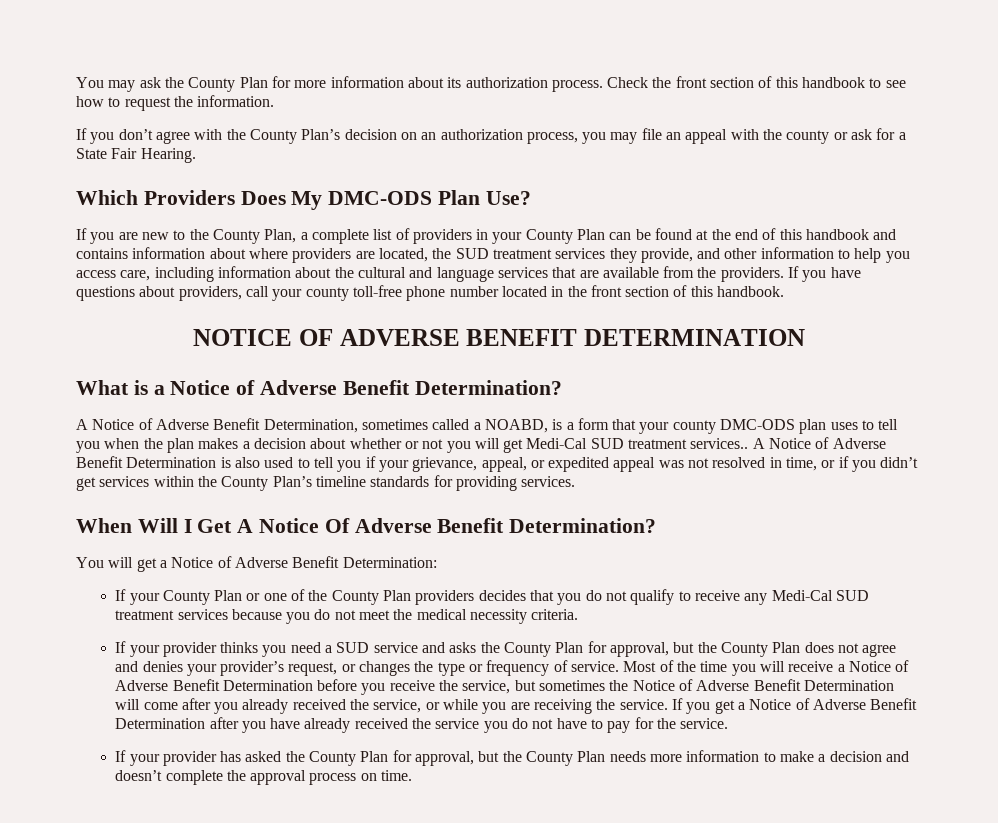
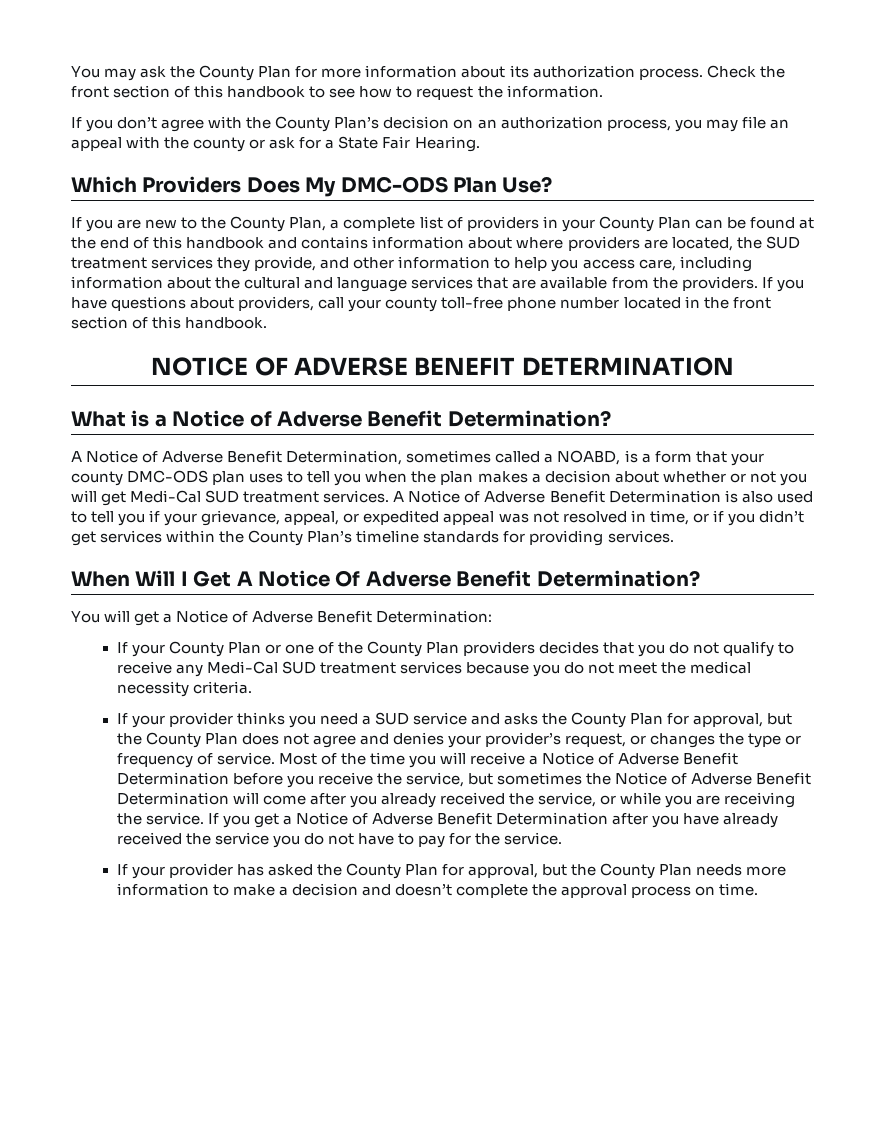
- A Notice of Adverse Benefit Determination, sometimes called a NOABD, is a form that your county DMC-ODS plan uses to tell you when the plan makes a decision about whether or not you will get Medi-Cal SUD treatment services..
+ A Notice of Adverse Benefit Determination, sometimes called a NOABD, is a form that your county DMC-ODS plan uses to tell you when the plan makes a decision about whether or not you will get Medi-Cal SUD treatment services.

